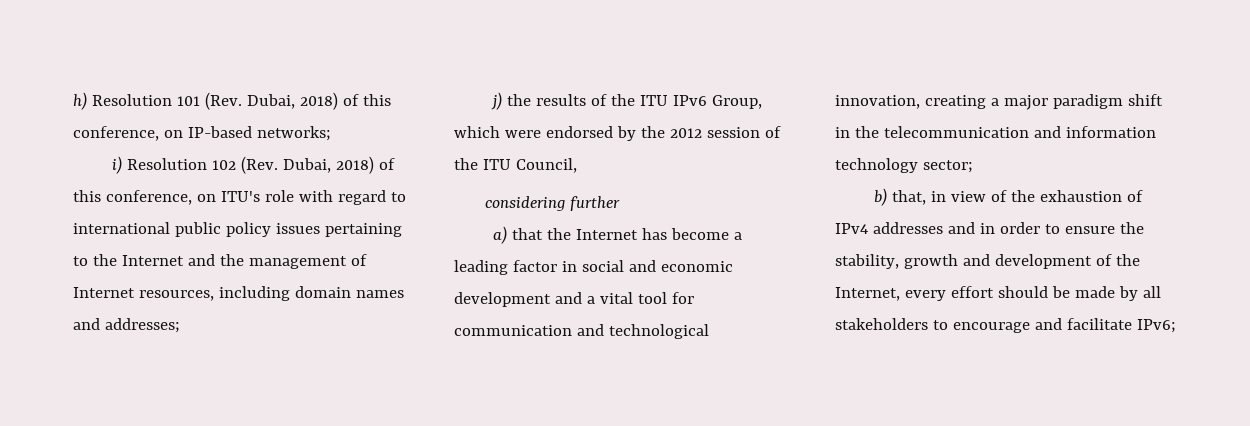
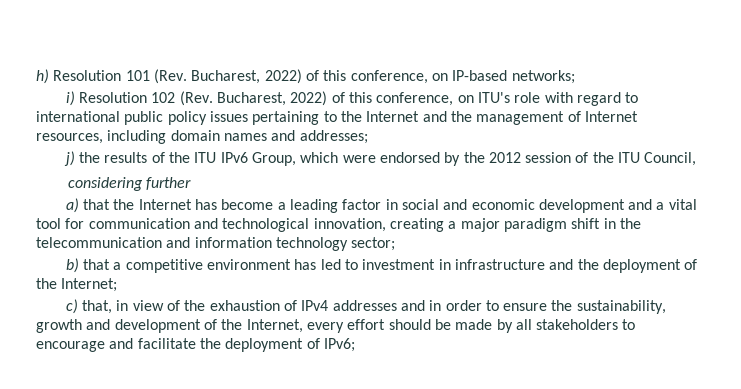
- h) Resolution 101 (Rev. Dubai, 2018) of this conference, on IP-based networks;
+ h) Resolution 101 (Rev. Bucharest, 2022) of this conference, on IP-based networks;
- i) Resolution 102 (Rev. Dubai, 2018) of this conference, on ITU's role with regard to international public policy issues pertaining to the Internet and the management of Internet resources, including domain names and addresses;
+ i) Resolution 102 (Rev. Bucharest, 2022) of this conference, on ITU's role with regard to international public policy issues pertaining to the Internet and the management of Internet resources, including domain names and addresses;
- b) that, in view of the exhaustion of IPv4 addresses and in order to ensure the stability, growth and development of the Internet, every effort should be made by all stakeholders to encourage and facilitate IPv6;
+ b) that a competitive environment has led to investment in infrastructure and the deployment of the Internet;
+ c) that, in view of the exhaustion of IPv4 addresses and in order to ensure the sustainability, growth and development of the Internet, every effort should be made by all stakeholders to encourage and facilitate the deployment of IPv6;

